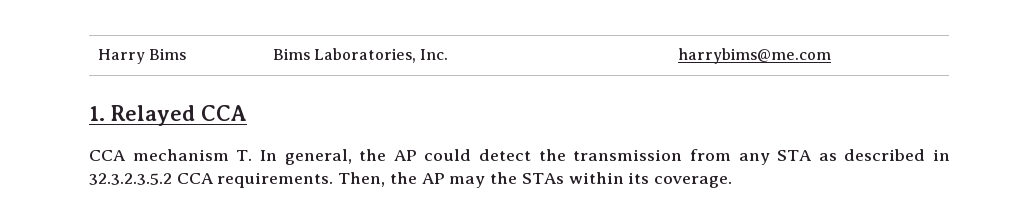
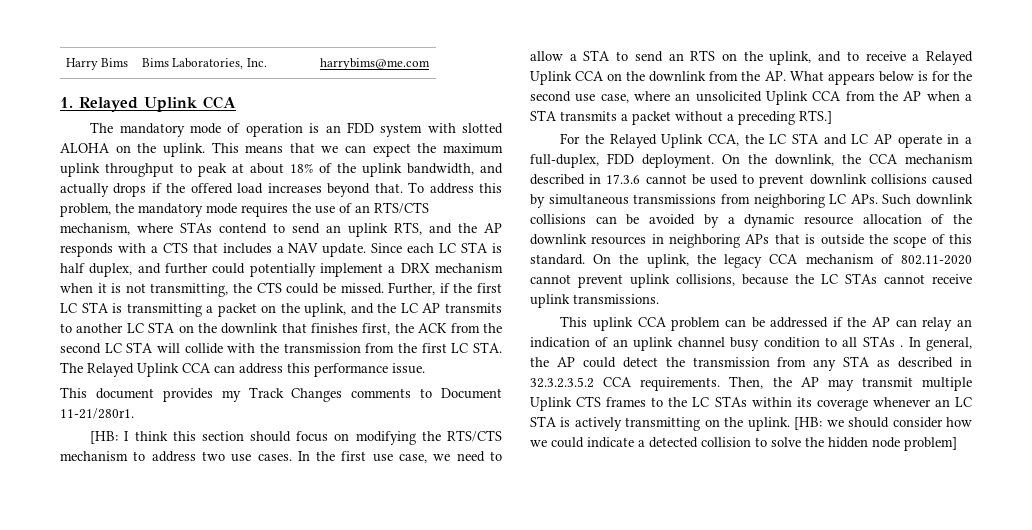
- 1. Relayed CCA
+ 1. Relayed Uplink CCA
- CCA mechanism T. In general, the AP could detect the transmission from any STA as described in 32.3.2.3.5.2 CCA requirements.
+ The mandatory mode of operation is an FDD system with slotted ALOHA on the uplink. This means that we can expect the maximum uplink throughput to peak at about 18% of the uplink bandwidth, and actually drops if the offered load increases beyond that. To address this problem, the mandatory mode requires the use of an RTS/CTS mechanism, where STAs contend to send an uplink RTS, and the AP responds with a CTS that includes a NAV update. Since each LC STA is half duplex, and further could potentially implement a DRX mechanism when it is not transmitting, the CTS could be missed. Further, if the first LC STA is transmitting a packet on the uplink, and the LC AP transmits to another LC STA on the downlink that finishes first, the ACK from the second LC STA will collide with the transmission from the first LC STA. The Relayed Uplink CCA can address this performance issue.
+ This document provides my Track Changes comments to Document 11-21/280r1.
+ [HB: I think this section should focus on modifying the RTS/CTS mechanism to address two use cases. In the first use case, we need to allow a STA to send an RTS on the uplink, and to receive a Relayed Uplink CCA on the downlink from the AP. What appears below is for the second use case, where an unsolicited Uplink CCA from the AP when a STA transmits a packet without a preceding RTS.]
+ For the Relayed Uplink CCA, the LC STA and LC AP operate in a full-duplex, FDD deployment. On the downlink, the CCA mechanism described in 17.3.6 cannot be used to prevent downlink collisions caused by simultaneous transmissions from neighboring LC APs. Such downlink collisions can be avoided by a dynamic resource allocation of the downlink resources in neighboring APs that is outside the scope of this standard. On the uplink, the legacy CCA mechanism of 802.11-2020 cannot prevent uplink collisions, because the LC STAs cannot receive uplink transmissions.
+ This uplink CCA problem can be addressed if the AP can relay an indication of an uplink channel busy condition to all STAs . In general, the AP could detect the transmission from any STA as described in 32.3.2.3.5.2 CCA requirements.
- Then, the AP may the STAs within its coverage.
+ Then, the AP may transmit multiple Uplink CTS frames to the LC STAs within its coverage whenever an LC STA is actively transmitting on the uplink. [HB: we should consider how we could indicate a detected collision to solve the hidden node problem]

